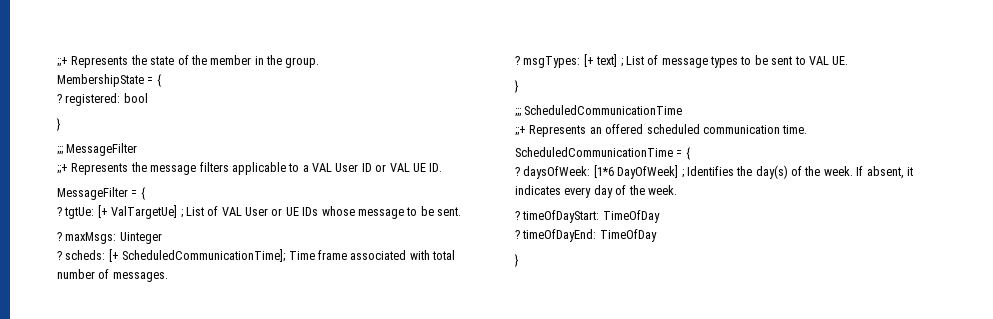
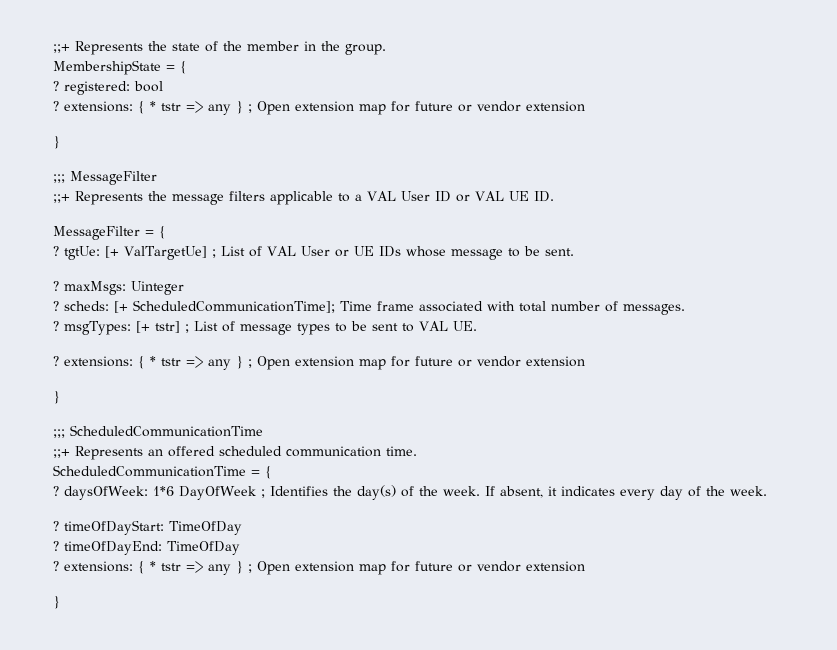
  ? registered: bool
+ ? extensions: { * tstr => any } ; Open extension map for future or vendor extension
- ? msgTypes: [+ text] ; List of message types to be sent to VAL UE.
+ ? msgTypes: [+ tstr] ; List of message types to be sent to VAL UE.
+ ? extensions: { * tstr => any } ; Open extension map for future or vendor extension
- ? daysOfWeek: [1*6 DayOfWeek] ; Identifies the day(s) of the week.
+ ? daysOfWeek: 1*6 DayOfWeek ; Identifies the day(s) of the week.
  ? timeOfDayEnd: TimeOfDay
+ ? extensions: { * tstr => any } ; Open extension map for future or vendor extension

